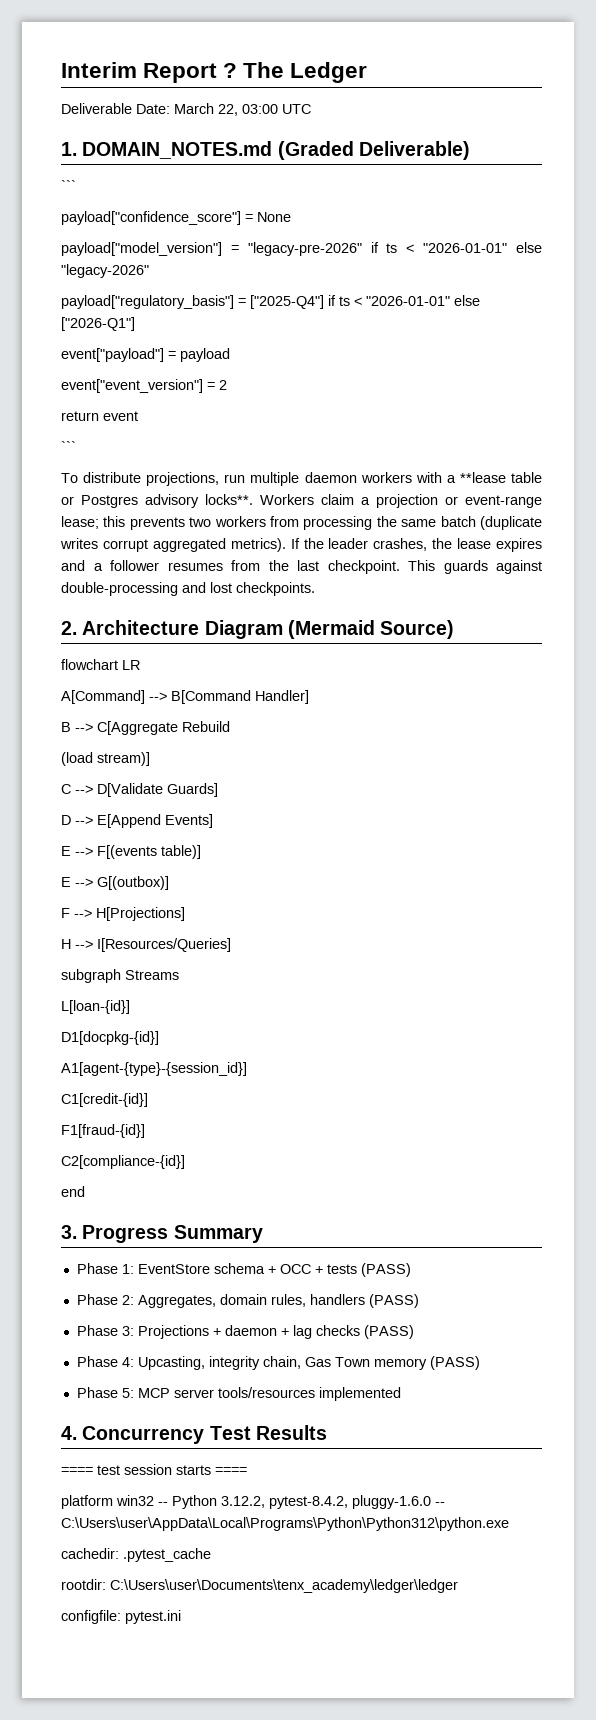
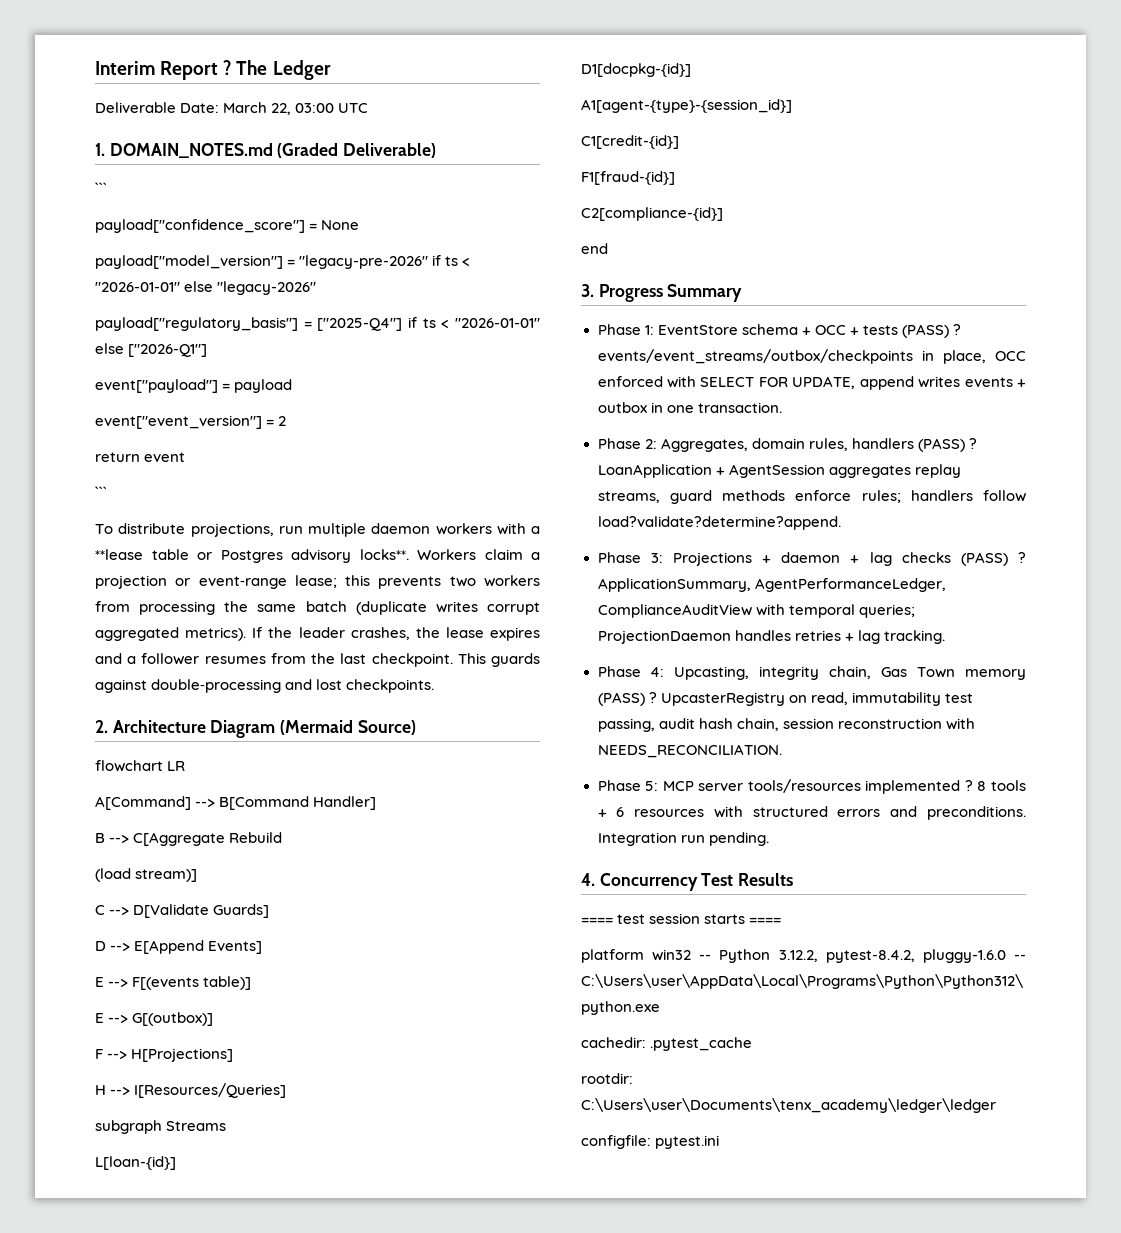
- Phase 1: EventStore schema + OCC + tests (PASS)
+ Phase 1: EventStore schema + OCC + tests (PASS) ? events/event_streams/outbox/checkpoints in place, OCC enforced with SELECT FOR UPDATE, append writes events + outbox in one transaction.
- Phase 2: Aggregates, domain rules, handlers (PASS)
+ Phase 2: Aggregates, domain rules, handlers (PASS) ? LoanApplication + AgentSession aggregates replay streams, guard methods enforce rules; handlers follow load?validate?determine?append.
- Phase 3: Projections + daemon + lag checks (PASS)
+ Phase 3: Projections + daemon + lag checks (PASS) ? ApplicationSummary, AgentPerformanceLedger, ComplianceAuditView with temporal queries; ProjectionDaemon handles retries + lag tracking.
- Phase 4: Upcasting, integrity chain, Gas Town memory (PASS)
+ Phase 4: Upcasting, integrity chain, Gas Town memory (PASS) ? UpcasterRegistry on read, immutability test passing, audit hash chain, session reconstruction with NEEDS_RECONCILIATION.
- Phase 5: MCP server tools/resources implemented
+ Phase 5: MCP server tools/resources implemented ? 8 tools + 6 resources with structured errors and preconditions. Integration run pending.

